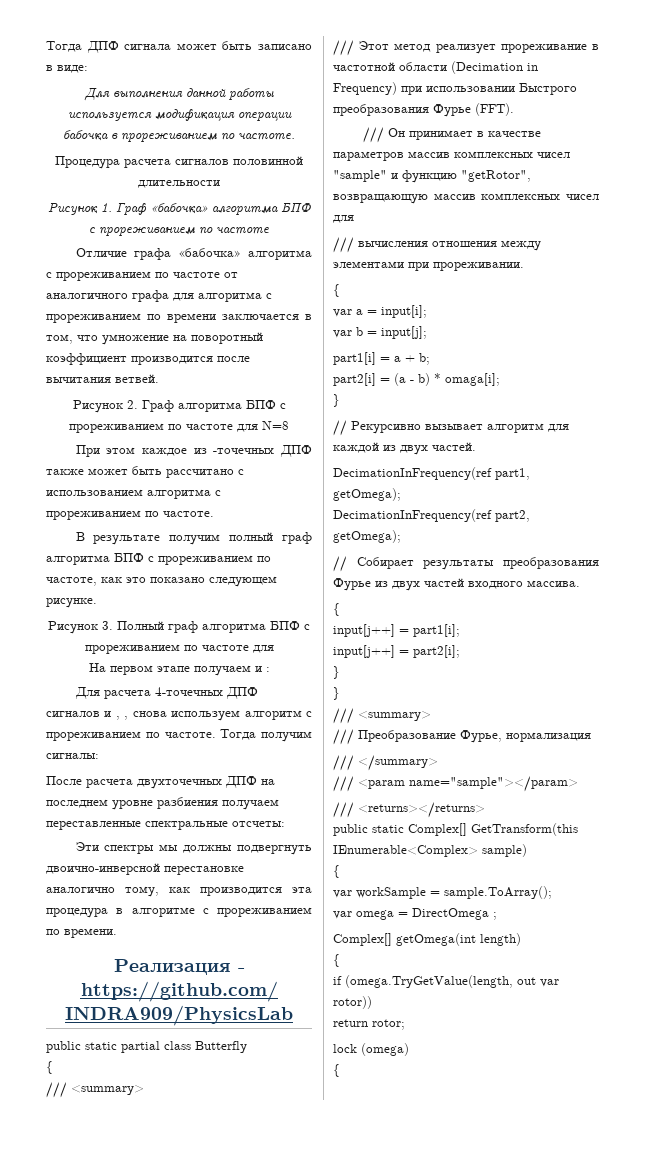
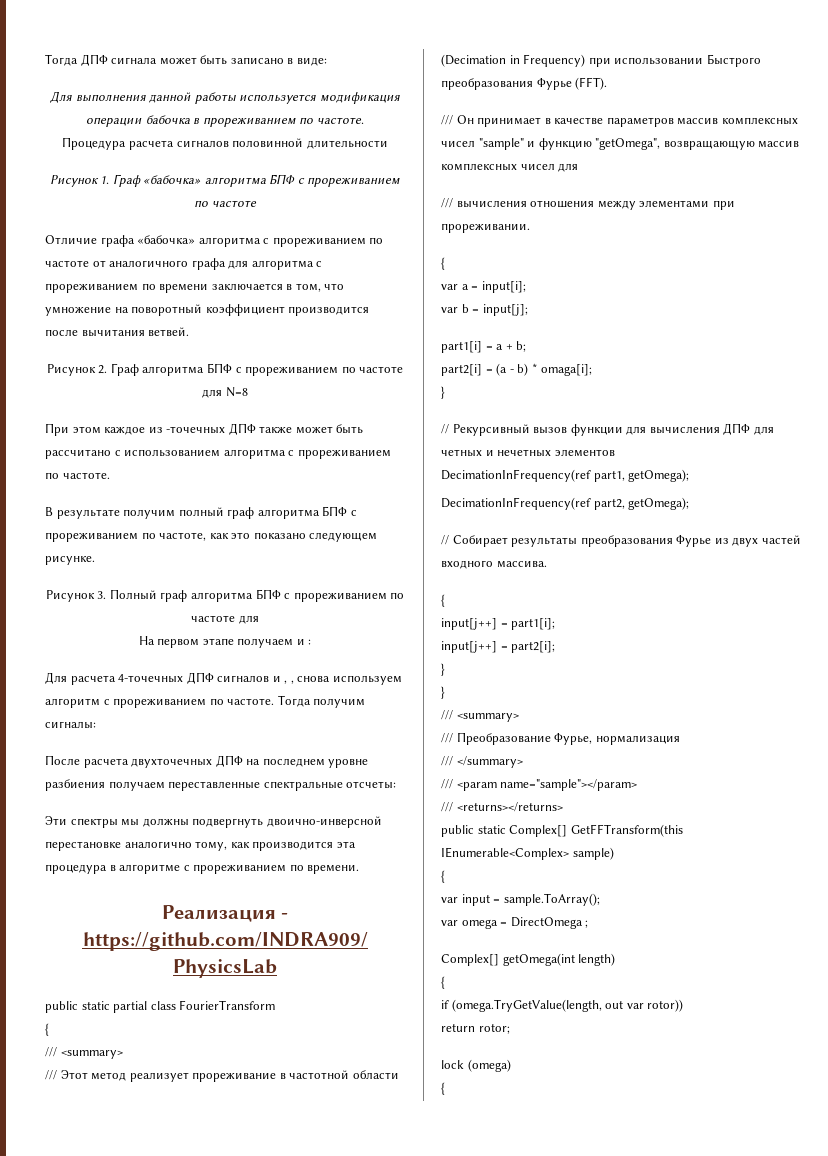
- public static partial class Butterfly
+ public static partial class FourierTransform
- /// Он принимает в качестве параметров массив комплексных чисел "sample" и функцию "getRotor", возвращающую массив комплексных чисел для
+ /// Он принимает в качестве параметров массив комплексных чисел "sample" и функцию "getOmega", возвращающую массив комплексных чисел для
- // Рекурсивно вызывает алгоритм для каждой из двух частей.
+ // Рекурсивный вызов функции для вычисления ДПФ для четных и нечетных элементов
- public static Complex[] GetTransform(this IEnumerable<Complex> sample)
+ public static Complex[] GetFFTransform(this IEnumerable<Complex> sample)
- var workSample = sample.ToArray();
+ var input = sample.ToArray();

